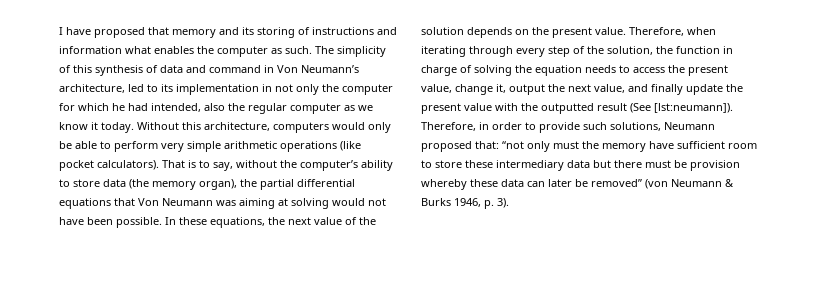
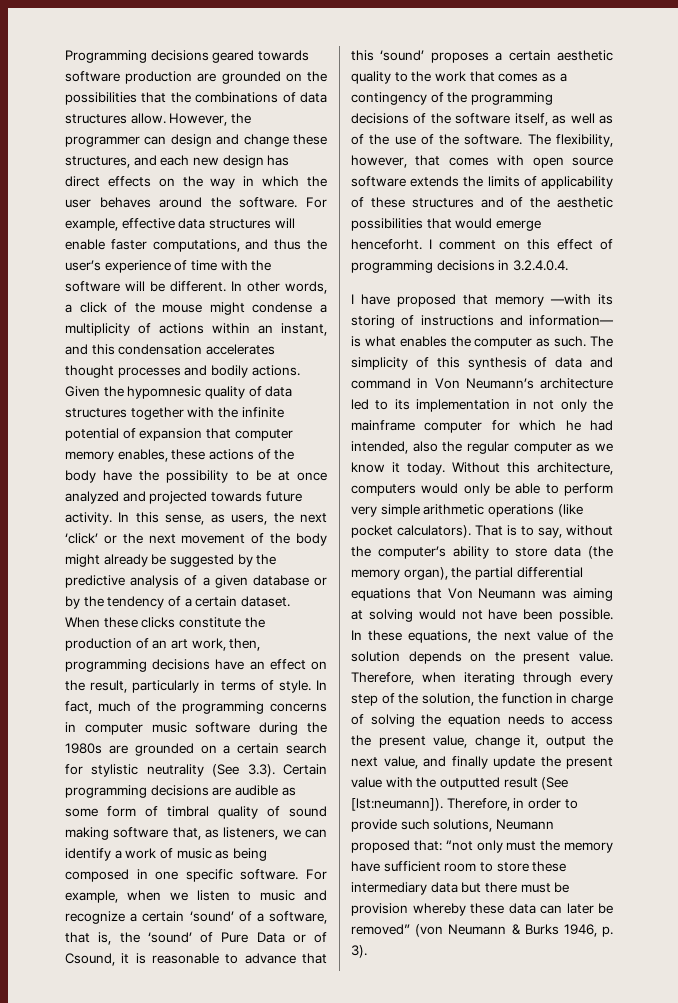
+ Programming decisions geared towards software production are grounded on the possibilities that the combinations of data structures allow. However, the programmer can design and change these structures, and each new design has direct effects on the way in which the user behaves around the software. For example, effective data structures will enable faster computations, and thus the user’s experience of time with the software will be different. In other words, a click of the mouse might condense a multiplicity of actions within an instant, and this condensation accelerates thought processes and bodily actions. Given the hypomnesic quality of data structures together with the infinite potential of expansion that computer memory enables, these actions of the body have the possibility to be at once analyzed and projected towards future activity. In this sense, as users, the next ‘click’ or the next movement of the body might already be suggested by the predictive analysis of a given database or by the tendency of a certain dataset. When these clicks constitute the production of an art work, then, programming decisions have an effect on the result, particularly in terms of style. In fact, much of the programming concerns in computer music software during the 1980s are grounded on a certain search for stylistic neutrality (See 3.3). Certain programming decisions are audible as some form of timbral quality of sound making software that, as listeners, we can identify a work of music as being composed in one specific software. For example, when we listen to music and recognize a certain ‘sound’ of a software, that is, the ‘sound’ of Pure Data or of Csound, it is reasonable to advance that this ‘sound’ proposes a certain aesthetic quality to the work that comes as a contingency of the programming decisions of the software itself, as well as of the use of the software. The flexibility, however, that comes with open source software extends the limits of applicability of these structures and of the aesthetic possibilities that would emerge henceforht. I comment on this effect of programming decisions in 3.2.4.0.4.
- I have proposed that memory and its storing of instructions and information what enables the computer as such.
+ I have proposed that memory —with its storing of instructions and information— is what enables the computer as such.
- The simplicity of this synthesis of data and command in Von Neumann’s architecture, led to its implementation in not only the computer for which he had intended, also the regular computer as we know it today.
+ The simplicity of this synthesis of data and command in Von Neumann’s architecture led to its implementation in not only the mainframe computer for which he had intended, also the regular computer as we know it today.

